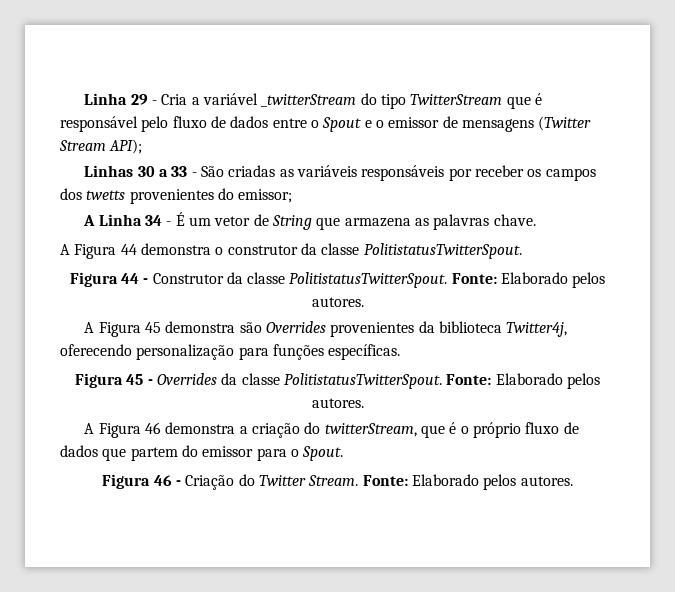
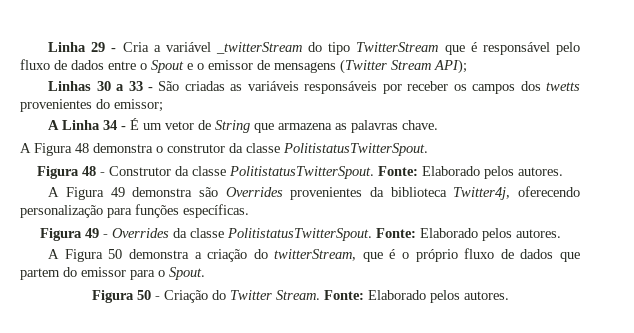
- A Figura 44 demonstra o construtor da classe PolitistatusTwitterSpout.
+ A Figura 48 demonstra o construtor da classe PolitistatusTwitterSpout.
- Figura 44 - Construtor da classe PolitistatusTwitterSpout.
+ Figura 48 - Construtor da classe PolitistatusTwitterSpout.
- A Figura 45 demonstra são Overrides provenientes da biblioteca Twitter4j, oferecendo personalização para funções específicas.
+ A Figura 49 demonstra são Overrides provenientes da biblioteca Twitter4j, oferecendo personalização para funções específicas.
- Figura 45 - Overrides da classe PolitistatusTwitterSpout.
+ Figura 49 - Overrides da classe PolitistatusTwitterSpout.
- A Figura 46 demonstra a criação do twitterStream, que é o próprio fluxo de dados que partem do emissor para o Spout.
+ A Figura 50 demonstra a criação do twitterStream, que é o próprio fluxo de dados que partem do emissor para o Spout.
- Figura 46 - Criação do Twitter Stream.
+ Figura 50 - Criação do Twitter Stream.

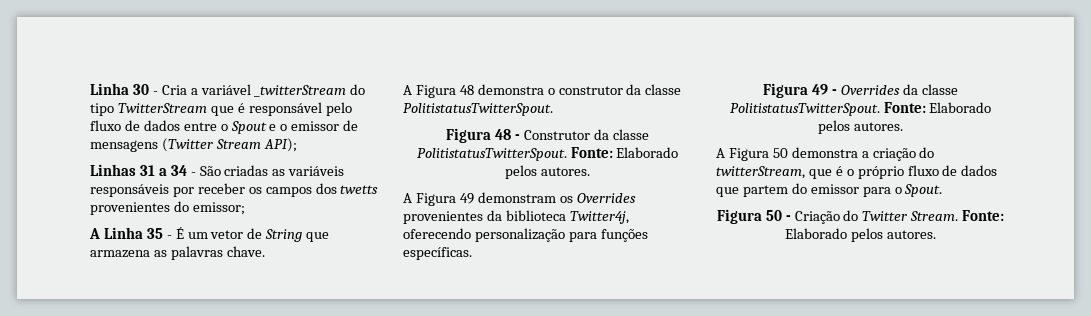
- Linha 29 - Cria a variável _twitterStream do tipo TwitterStream que é responsável pelo fluxo de dados entre o Spout e o emissor de mensagens (Twitter Stream API);
+ Linha 30 - Cria a variável _twitterStream do tipo TwitterStream que é responsável pelo fluxo de dados entre o Spout e o emissor de mensagens (Twitter Stream API);
- Linhas 30 a 33 - São criadas as variáveis responsáveis por receber os campos dos twetts provenientes do emissor;
+ Linhas 31 a 34 - São criadas as variáveis responsáveis por receber os campos dos twetts provenientes do emissor;
- A Linha 34 - É um vetor de String que armazena as palavras chave.
+ A Linha 35 - É um vetor de String que armazena as palavras chave.
- A Figura 49 demonstra são Overrides provenientes da biblioteca Twitter4j, oferecendo personalização para funções específicas.
+ A Figura 49 demonstram os Overrides provenientes da biblioteca Twitter4j, oferecendo personalização para funções específicas.

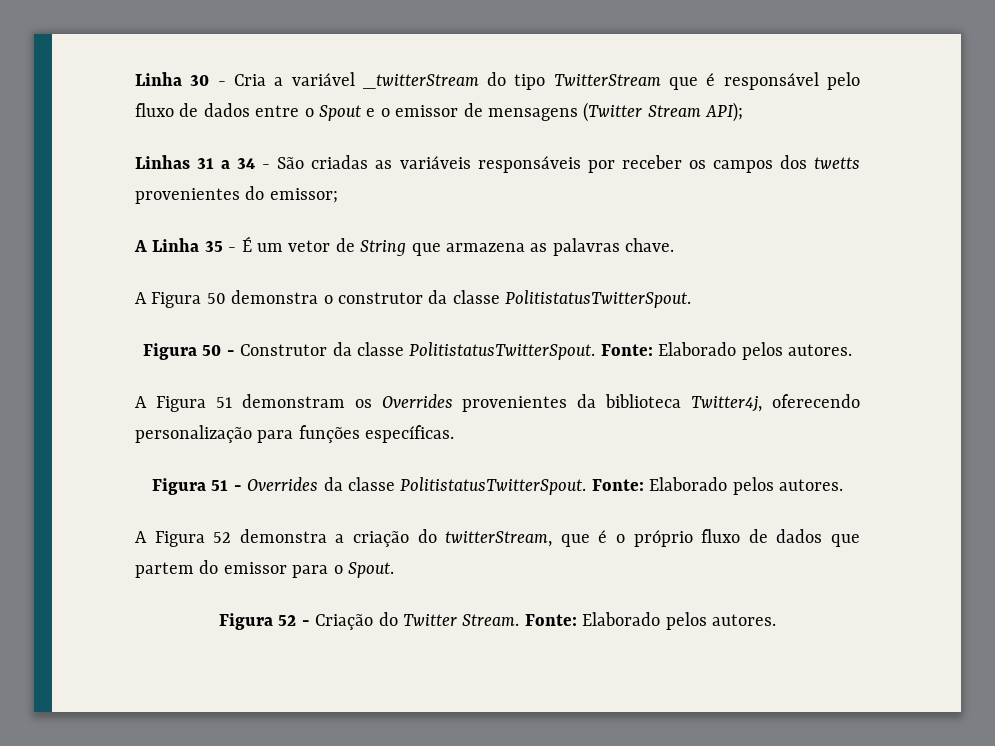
- A Figura 48 demonstra o construtor da classe PolitistatusTwitterSpout.
+ A Figura 50 demonstra o construtor da classe PolitistatusTwitterSpout.
- Figura 48 - Construtor da classe PolitistatusTwitterSpout.
+ Figura 50 - Construtor da classe PolitistatusTwitterSpout.
- A Figura 49 demonstram os Overrides provenientes da biblioteca Twitter4j, oferecendo personalização para funções específicas.
+ A Figura 51 demonstram os Overrides provenientes da biblioteca Twitter4j, oferecendo personalização para funções específicas.
- Figura 49 - Overrides da classe PolitistatusTwitterSpout.
+ Figura 51 - Overrides da classe PolitistatusTwitterSpout.
- A Figura 50 demonstra a criação do twitterStream, que é o próprio fluxo de dados que partem do emissor para o Spout.
+ A Figura 52 demonstra a criação do twitterStream, que é o próprio fluxo de dados que partem do emissor para o Spout.
- Figura 50 - Criação do Twitter Stream.
+ Figura 52 - Criação do Twitter Stream.

